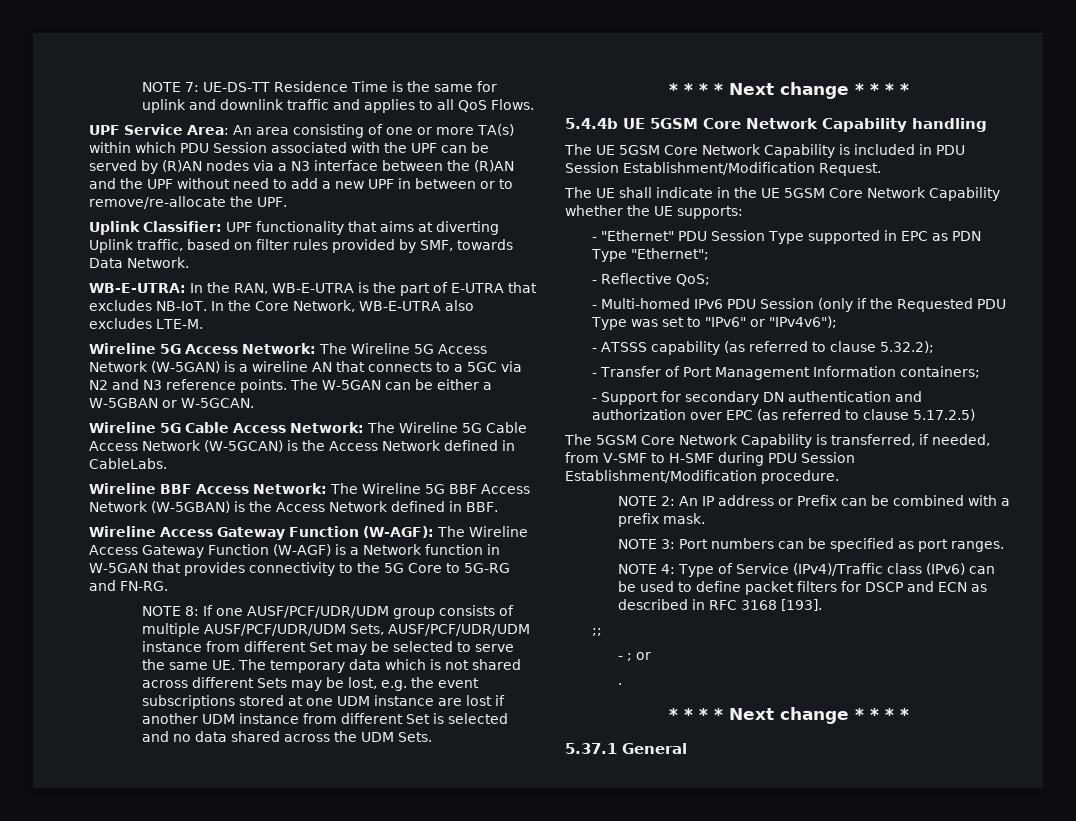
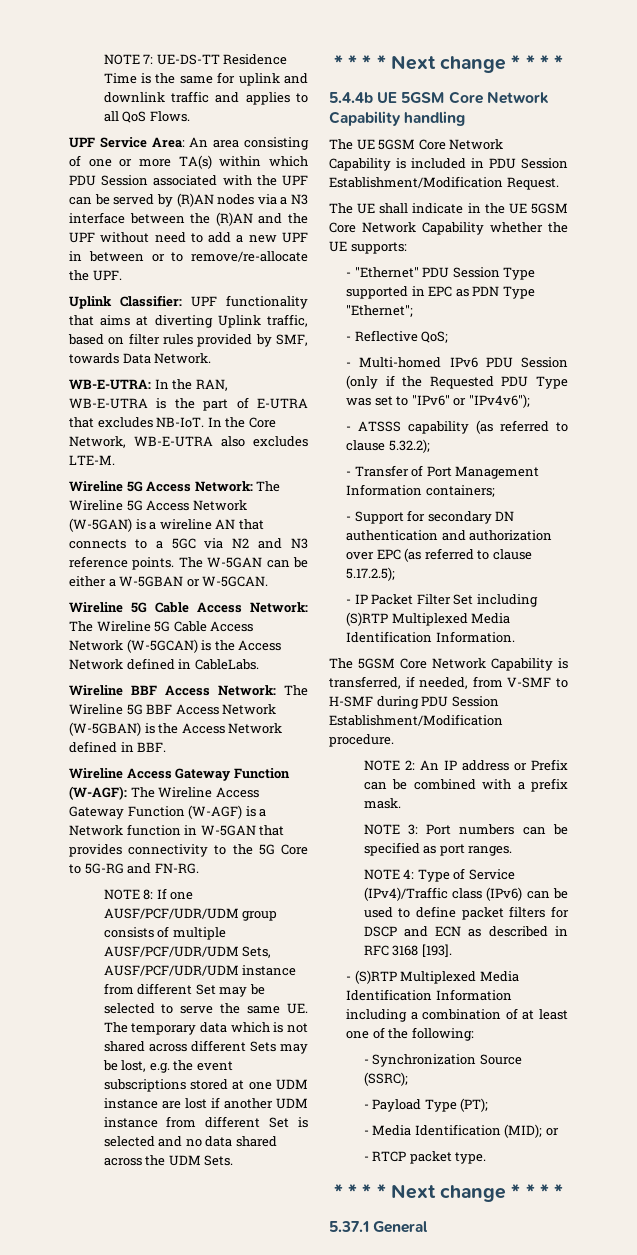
- - Support for secondary DN authentication and authorization over EPC (as referred to clause 5.17.2.5)
+ - Support for secondary DN authentication and authorization over EPC (as referred to clause 5.17.2.5);
+ - IP Packet Filter Set including (S)RTP Multiplexed Media Identification Information.
- ;;
- - ; or
- .
+ - (S)RTP Multiplexed Media Identification Information including a combination of at least one of the following:
+ - Synchronization Source (SSRC);
+ - Payload Type (PT);
+ - Media Identification (MID); or
+ - RTCP packet type.

